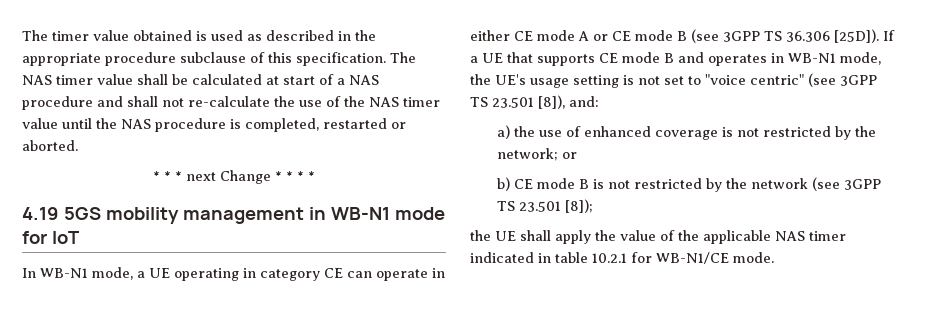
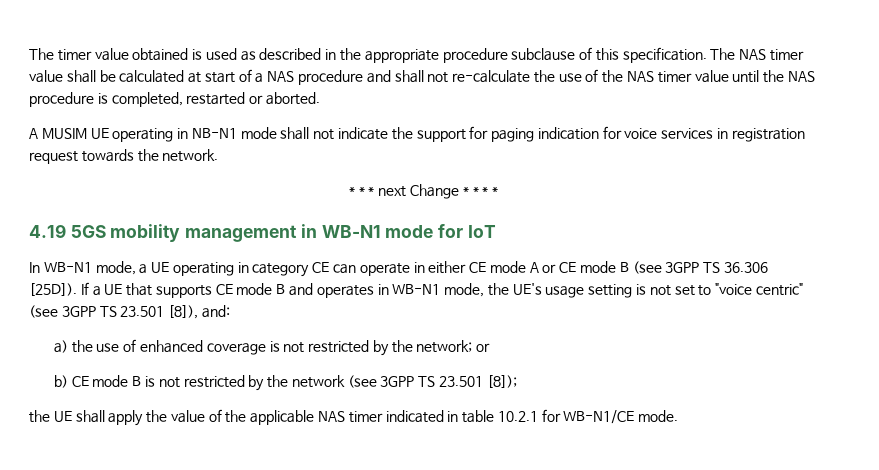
+ A MUSIM UE operating in NB-N1 mode shall not indicate the support for paging indication for voice services in registration request towards the network.

